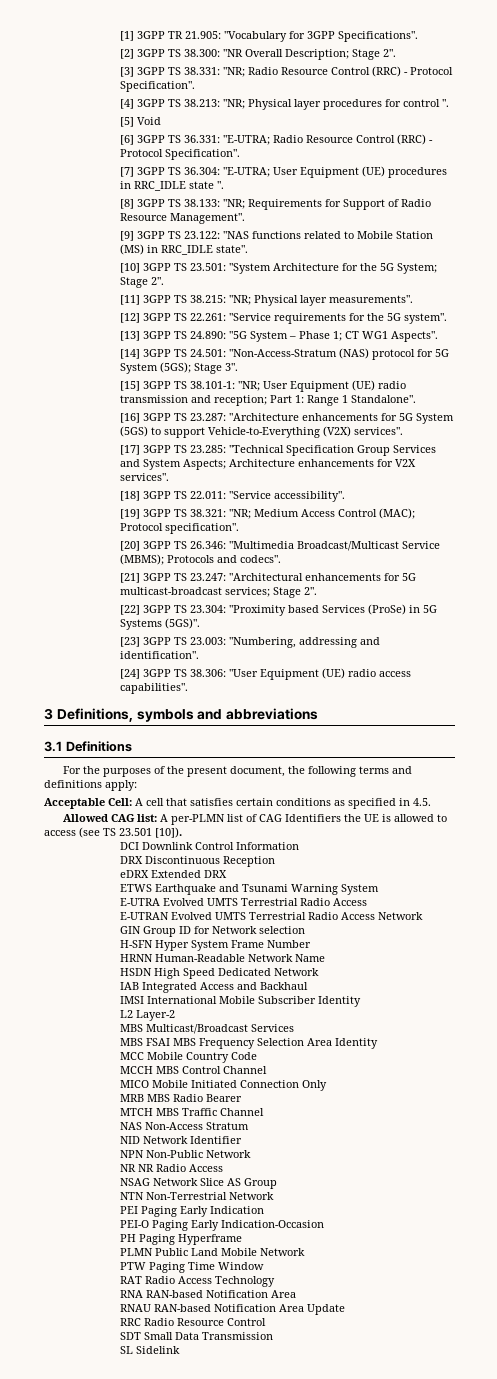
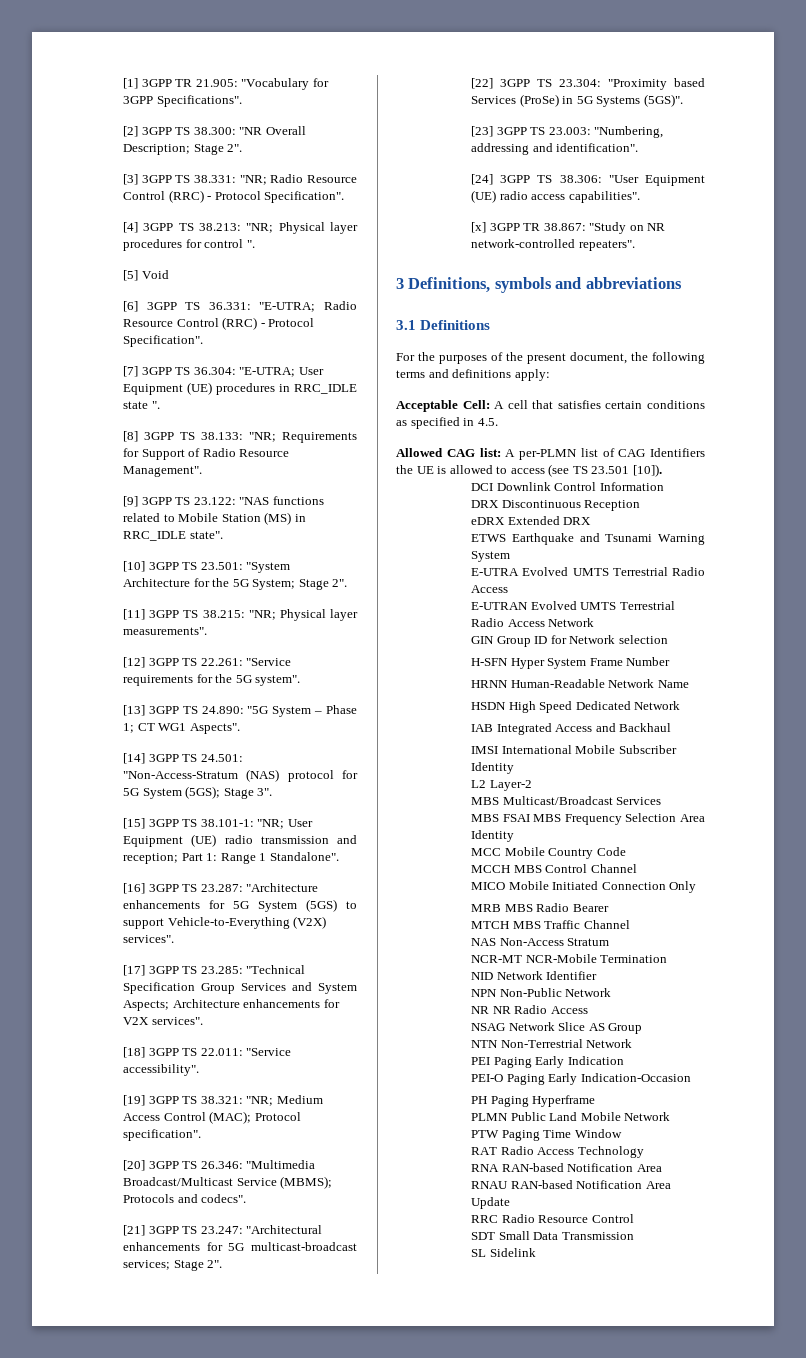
+ [x] 3GPP TR 38.867: "Study on NR network-controlled repeaters".
+ NCR-MT NCR-Mobile Termination

